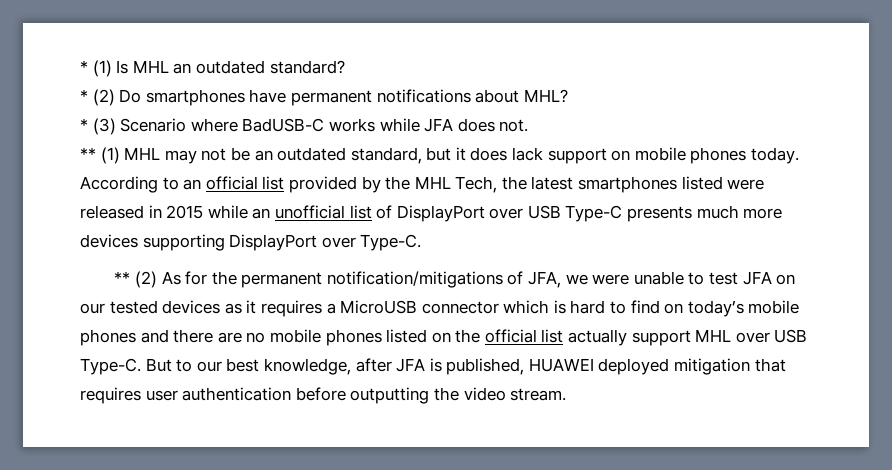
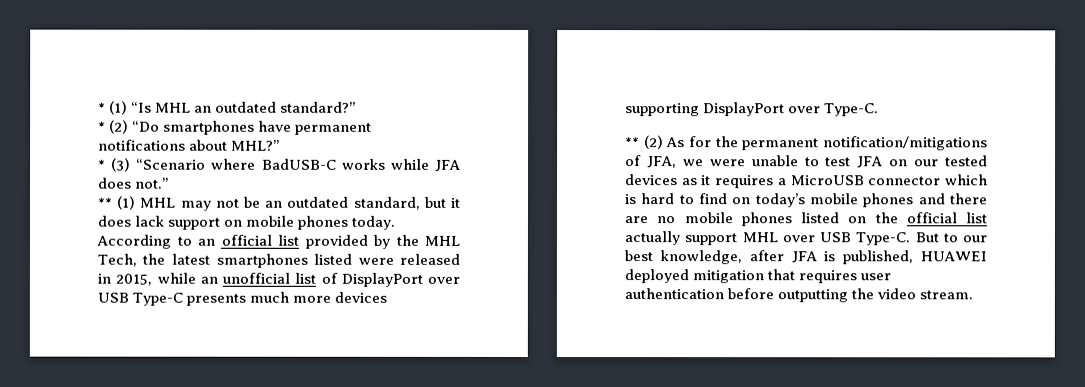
- * (1) Is MHL an outdated standard?
+ * (1) “Is MHL an outdated standard?”
- * (2) Do smartphones have permanent notifications about MHL?
+ * (2) “Do smartphones have permanent notifications about MHL?”
- * (3) Scenario where BadUSB-C works while JFA does not.
+ * (3) “Scenario where BadUSB-C works while JFA does not.”
- According to an official list provided by the MHL Tech, the latest smartphones listed were released in 2015 while an unofficial list of DisplayPort over USB Type-C presents much more devices supporting DisplayPort over Type-C.
+ According to an official list provided by the MHL Tech, the latest smartphones listed were released in 2015, while an unofficial list of DisplayPort over USB Type-C presents much more devices supporting DisplayPort over Type-C.

